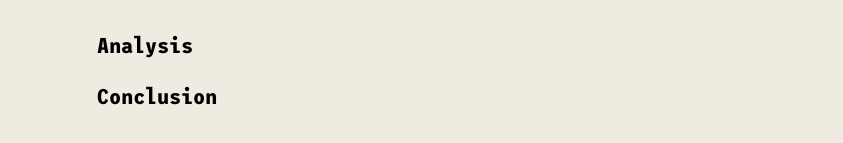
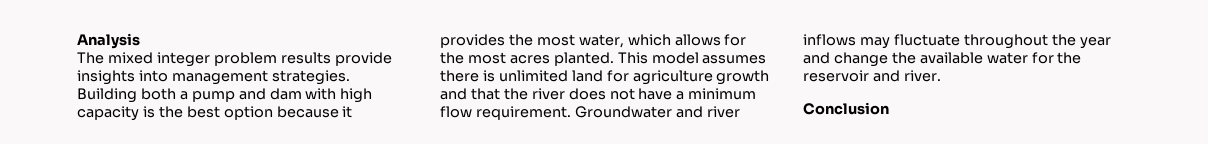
+ The mixed integer problem results provide insights into management strategies. Building both a pump and dam with high capacity is the best option because it provides the most water, which allows for the most acres planted. This model assumes there is unlimited land for agriculture growth and that the river does not have a minimum flow requirement. Groundwater and river inflows may fluctuate throughout the year and change the available water for the reservoir and river.

